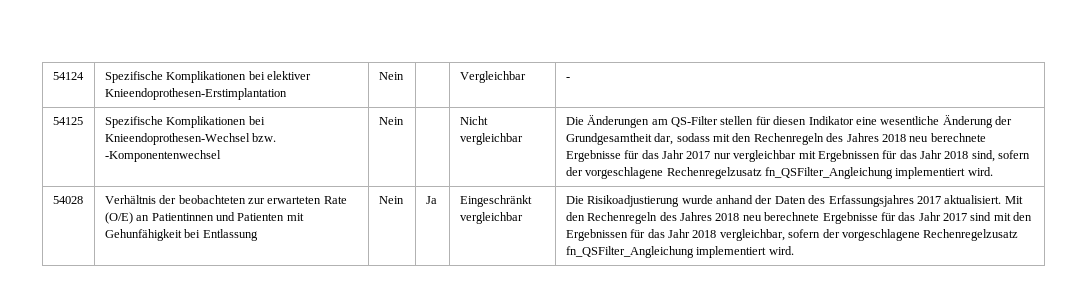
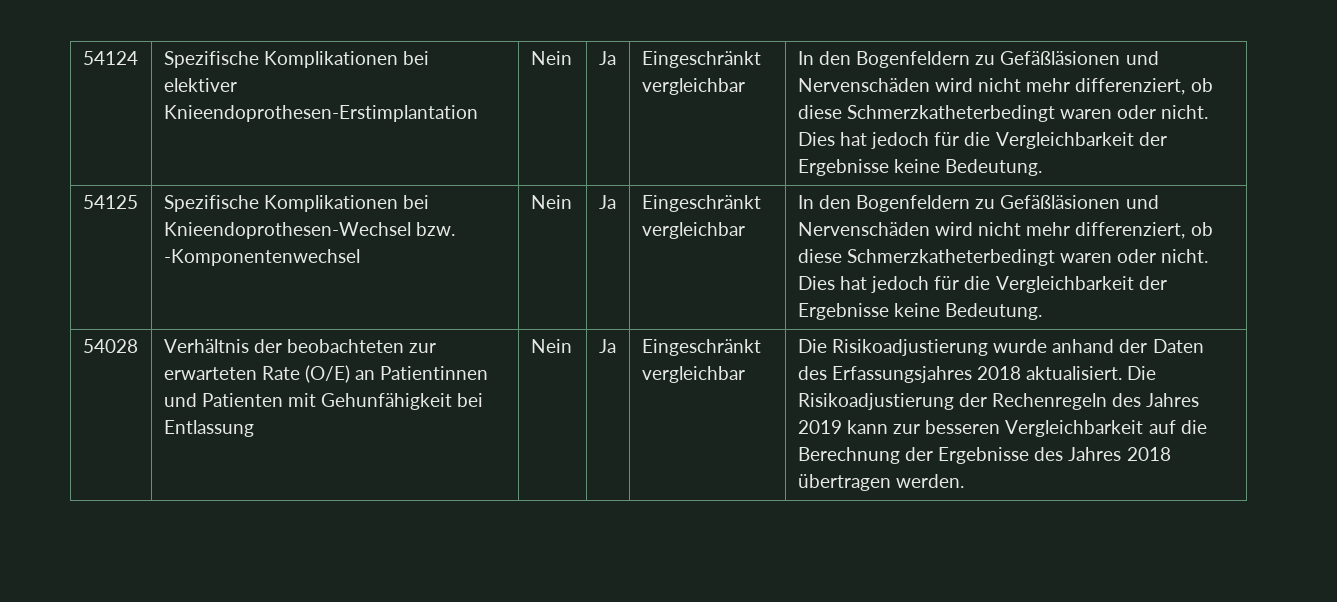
- 54124 | Spezifische Komplikationen bei elektiver Knieendoprothesen-Erstimplantation | Nein | | Vergleichbar | -
+ 54124 | Spezifische Komplikationen bei elektiver Knieendoprothesen-Erstimplantation | Nein | Ja | Eingeschränkt vergleichbar | In den Bogenfeldern zu Gefäßläsionen und Nervenschäden wird nicht mehr differenziert, ob diese Schmerzkatheterbedingt waren oder nicht. Dies hat jedoch für die Vergleichbarkeit der Ergebnisse keine Bedeutung.
- Spezifische Komplikationen bei Knieendoprothesen-Wechsel bzw. -Komponentenwechsel | Nein | | Nicht vergleichbar | Die Änderungen am QS-Filter stellen für diesen Indikator eine wesentliche Änderung der Grundgesamtheit dar, sodass mit den Rechenregeln des Jahres 2018 neu berechnete Ergebnisse für das Jahr 2017 nur vergleichbar mit Ergebnissen für das Jahr 2018 sind, sofern der vorgeschlagene Rechenregelzusatz fn_QSFilter_Angleichung implementiert wird.
+ Spezifische Komplikationen bei Knieendoprothesen-Wechsel bzw. -Komponentenwechsel | Nein | Ja | Eingeschränkt vergleichbar | In den Bogenfeldern zu Gefäßläsionen und Nervenschäden wird nicht mehr differenziert, ob diese Schmerzkatheterbedingt waren oder nicht. Dies hat jedoch für die Vergleichbarkeit der Ergebnisse keine Bedeutung.
- Die Risikoadjustierung wurde anhand der Daten des Erfassungsjahres 2017 aktualisiert. Mit den Rechenregeln des Jahres 2018 neu berechnete Ergebnisse für das Jahr 2017 sind mit den Ergebnissen für das Jahr 2018 vergleichbar, sofern der vorgeschlagene Rechenregelzusatz fn_QSFilter_Angleichung implementiert wird.
+ Die Risikoadjustierung wurde anhand der Daten des Erfassungsjahres 2018 aktualisiert. Die Risikoadjustierung der Rechenregeln des Jahres 2019 kann zur besseren Vergleichbarkeit auf die Berechnung der Ergebnisse des Jahres 2018 übertragen werden.

